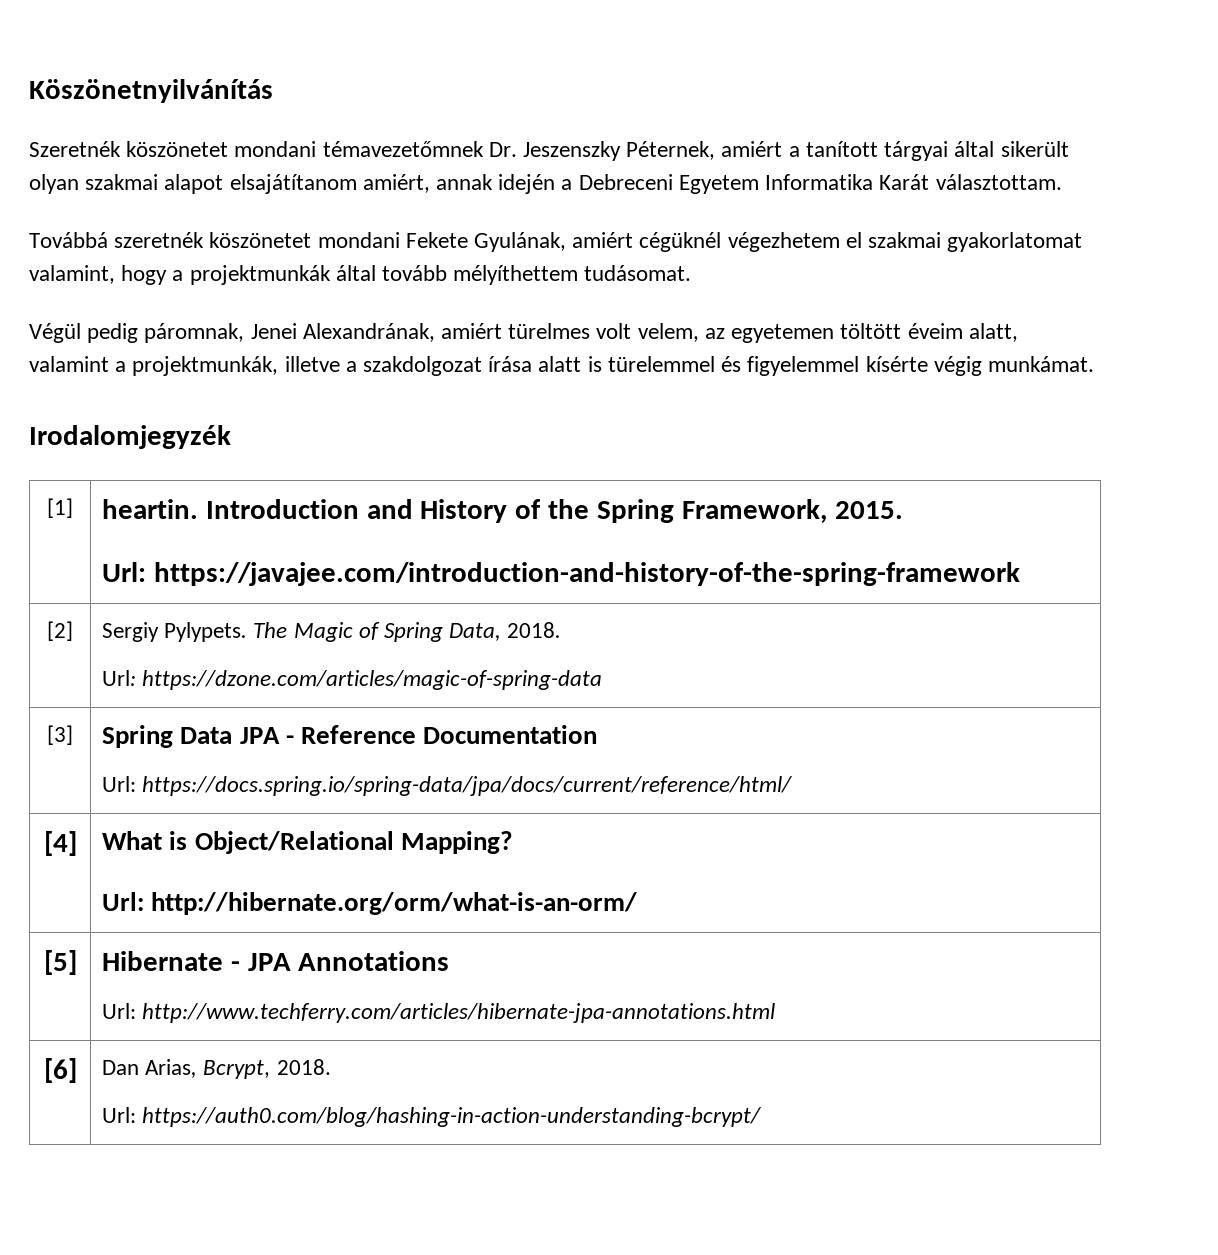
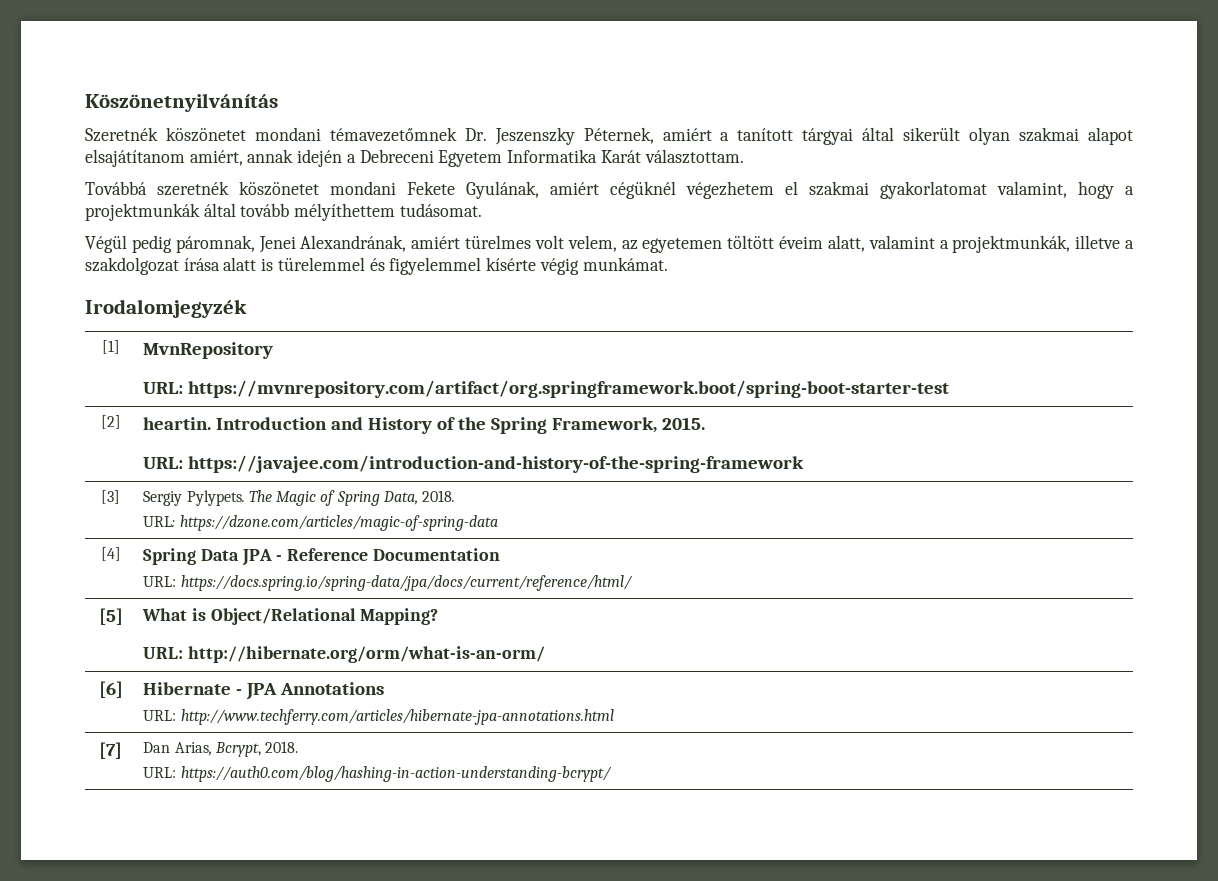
- [1] | heartin. Introduction and History of the Spring Framework, 2015.
- Url: https://javajee.com/introduction-and-history-of-the-spring-framework
+ [1] | MvnRepository
+ URL: https://mvnrepository.com/artifact/org.springframework.boot/spring-boot-starter-test
+ [2] | heartin. Introduction and History of the Spring Framework, 2015.
+ URL: https://javajee.com/introduction-and-history-of-the-spring-framework
- [2] | Sergiy Pylypets. The Magic of Spring Data, 2018.
- Url: https://dzone.com/articles/magic-of-spring-data
+ [3] | Sergiy Pylypets. The Magic of Spring Data, 2018.
+ URL: https://dzone.com/articles/magic-of-spring-data
- [3] | Spring Data JPA - Reference Documentation
- Url: https://docs.spring.io/spring-data/jpa/docs/current/reference/html/
+ [4] | Spring Data JPA - Reference Documentation
+ URL: https://docs.spring.io/spring-data/jpa/docs/current/reference/html/
- [4] | What is Object/Relational Mapping?
- Url: http://hibernate.org/orm/what-is-an-orm/
+ [5] | What is Object/Relational Mapping?
+ URL: http://hibernate.org/orm/what-is-an-orm/
- [5] | Hibernate - JPA Annotations
- Url: http://www.techferry.com/articles/hibernate-jpa-annotations.html
+ [6] | Hibernate - JPA Annotations
+ URL: http://www.techferry.com/articles/hibernate-jpa-annotations.html
- [6] | Dan Arias, Bcrypt, 2018.
- Url: https://auth0.com/blog/hashing-in-action-understanding-bcrypt/
+ [7] | Dan Arias, Bcrypt, 2018.
+ URL: https://auth0.com/blog/hashing-in-action-understanding-bcrypt/

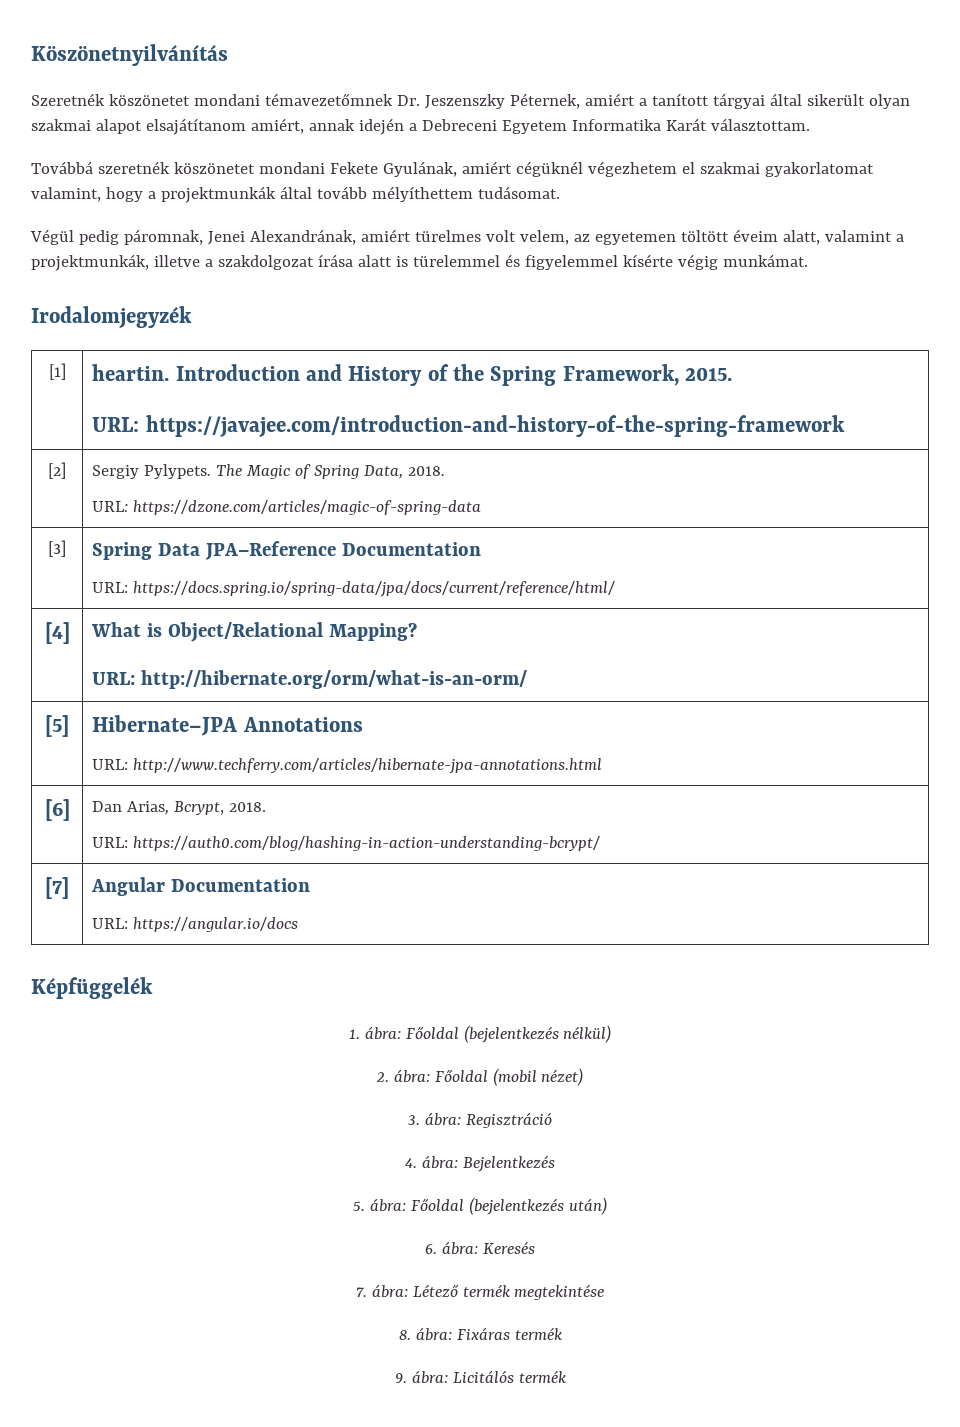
- [1] | MvnRepository
- URL: https://mvnrepository.com/artifact/org.springframework.boot/spring-boot-starter-test
- [2] | heartin. Introduction and History of the Spring Framework, 2015.
+ [1] | heartin. Introduction and History of the Spring Framework, 2015.
- [3] | Sergiy Pylypets. The Magic of Spring Data, 2018.
+ [2] | Sergiy Pylypets. The Magic of Spring Data, 2018.
- [4] | Spring Data JPA - Reference Documentation
+ [3] | Spring Data JPA–Reference Documentation
- [5] | What is Object/Relational Mapping?
+ [4] | What is Object/Relational Mapping?
- [6] | Hibernate - JPA Annotations
+ [5] | Hibernate–JPA Annotations
- [7] | Dan Arias, Bcrypt, 2018.
+ [6] | Dan Arias, Bcrypt, 2018.
+ [7] | Angular Documentation
+ URL: https://angular.io/docs
+ Képfüggelék
+ 1. ábra: Főoldal (bejelentkezés nélkül)
+ 2. ábra: Főoldal (mobil nézet)
+ 3. ábra: Regisztráció
+ 4. ábra: Bejelentkezés
+ 5. ábra: Főoldal (bejelentkezés után)
+ 6. ábra: Keresés
+ 7. ábra: Létező termék megtekintése
+ 8. ábra: Fixáras termék
+ 9. ábra: Licitálós termék

